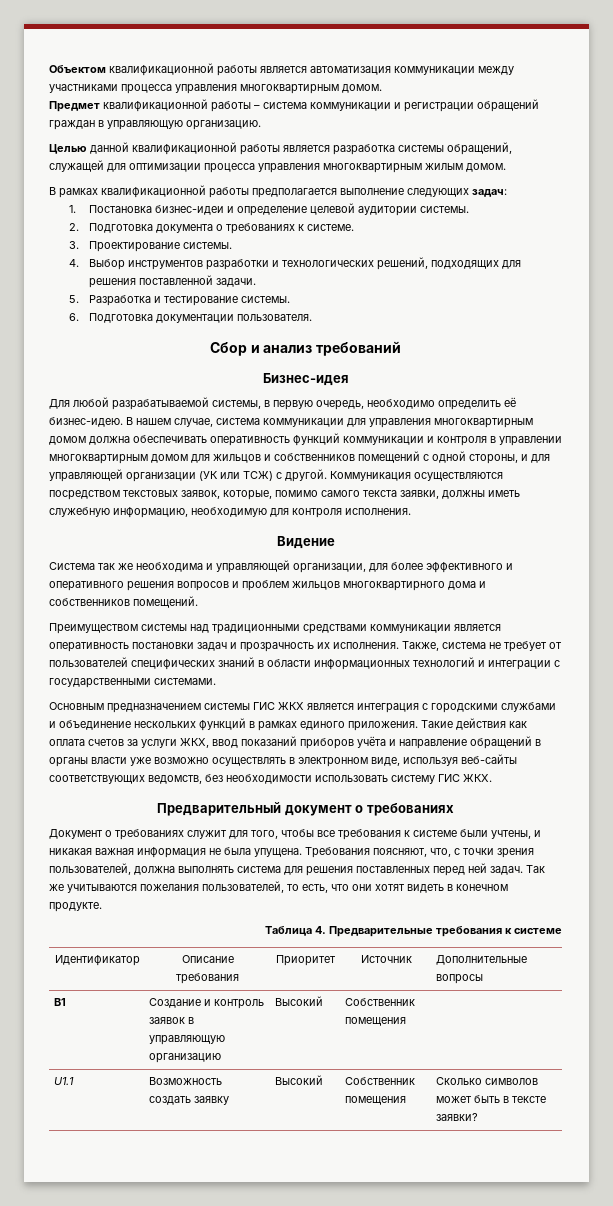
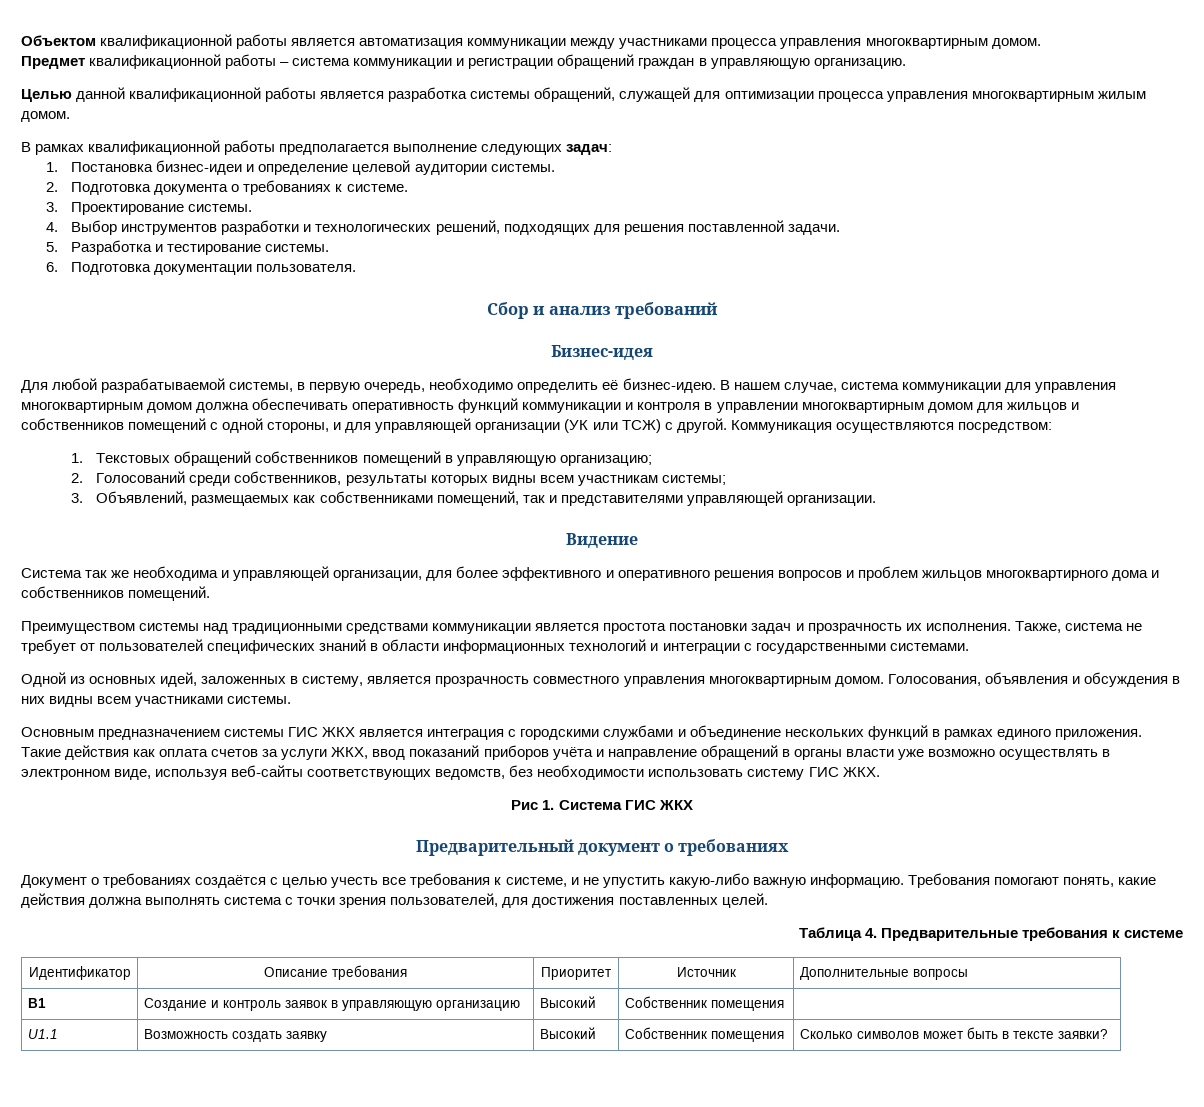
- Коммуникация осуществляются посредством текстовых заявок, которые, помимо самого текста заявки, должны иметь служебную информацию, необходимую для контроля исполнения.
+ Коммуникация осуществляются посредством:
+ 1. Текстовых обращений собственников помещений в управляющую организацию;
+ 2. Голосований среди собственников, результаты которых видны всем участникам системы;
+ 3. Объявлений, размещаемых как собственниками помещений, так и представителями управляющей организации.
- Преимуществом системы над традиционными средствами коммуникации является оперативность постановки задач и прозрачность их исполнения.
+ Преимуществом системы над традиционными средствами коммуникации является простота постановки задач и прозрачность их исполнения.
+ Одной из основных идей, заложенных в систему, является прозрачность совместного управления многоквартирным домом. Голосования, объявления и обсуждения в них видны всем участниками системы.
+ Рис 1. Система ГИС ЖКХ
- Документ о требованиях служит для того, чтобы все требования к системе были учтены, и никакая важная информация не была упущена. Требования поясняют, что, с точки зрения пользователей, должна выполнять система для решения поставленных перед ней задач. Так же учитываются пожелания пользователей, то есть, что они хотят видеть в конечном продукте.
+ Документ о требованиях создаётся с целью учесть все требования к системе, и не упустить какую-либо важную информацию. Требования помогают понять, какие действия должна выполнять система с точки зрения пользователей, для достижения поставленных целей.

